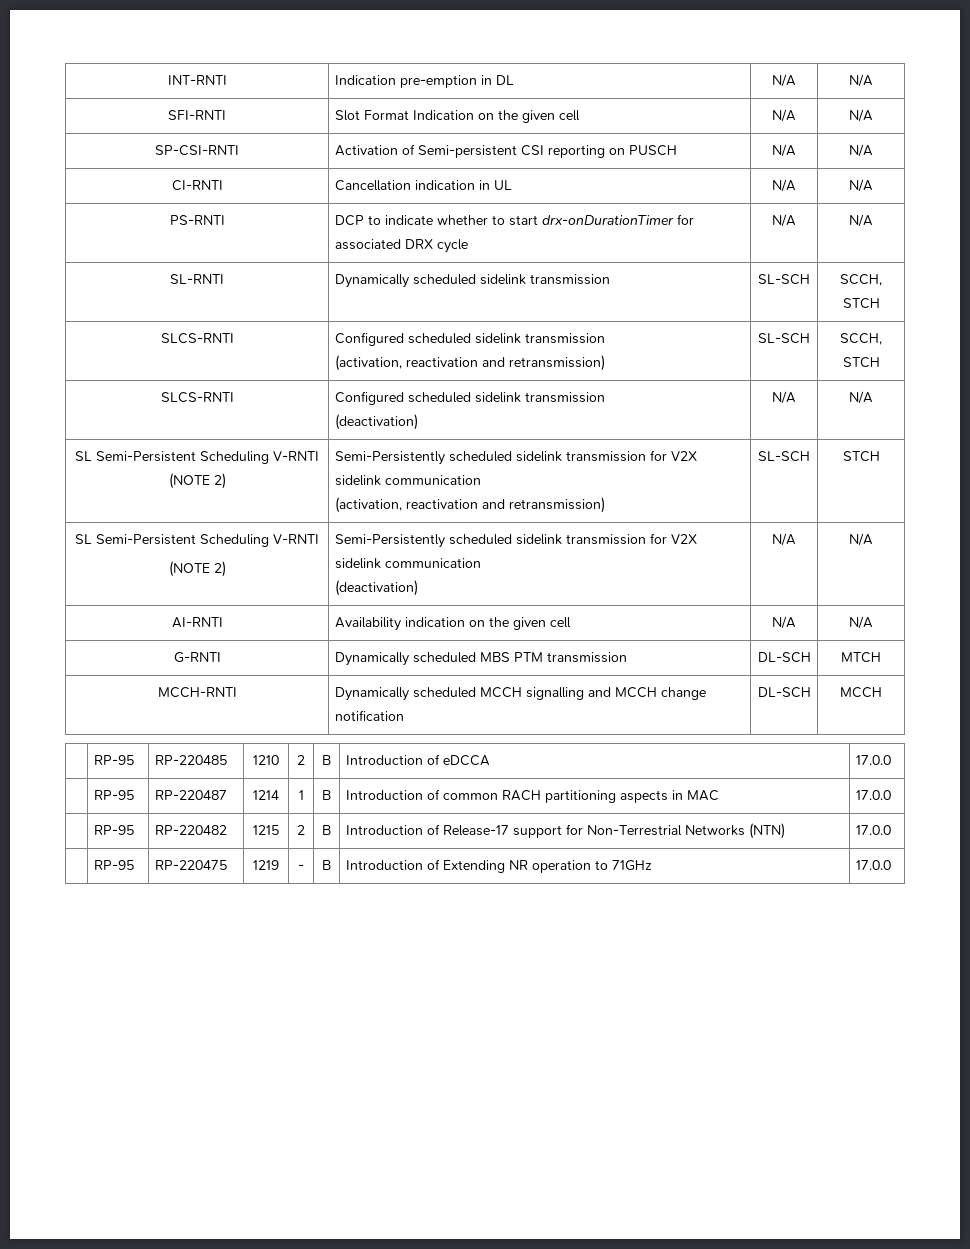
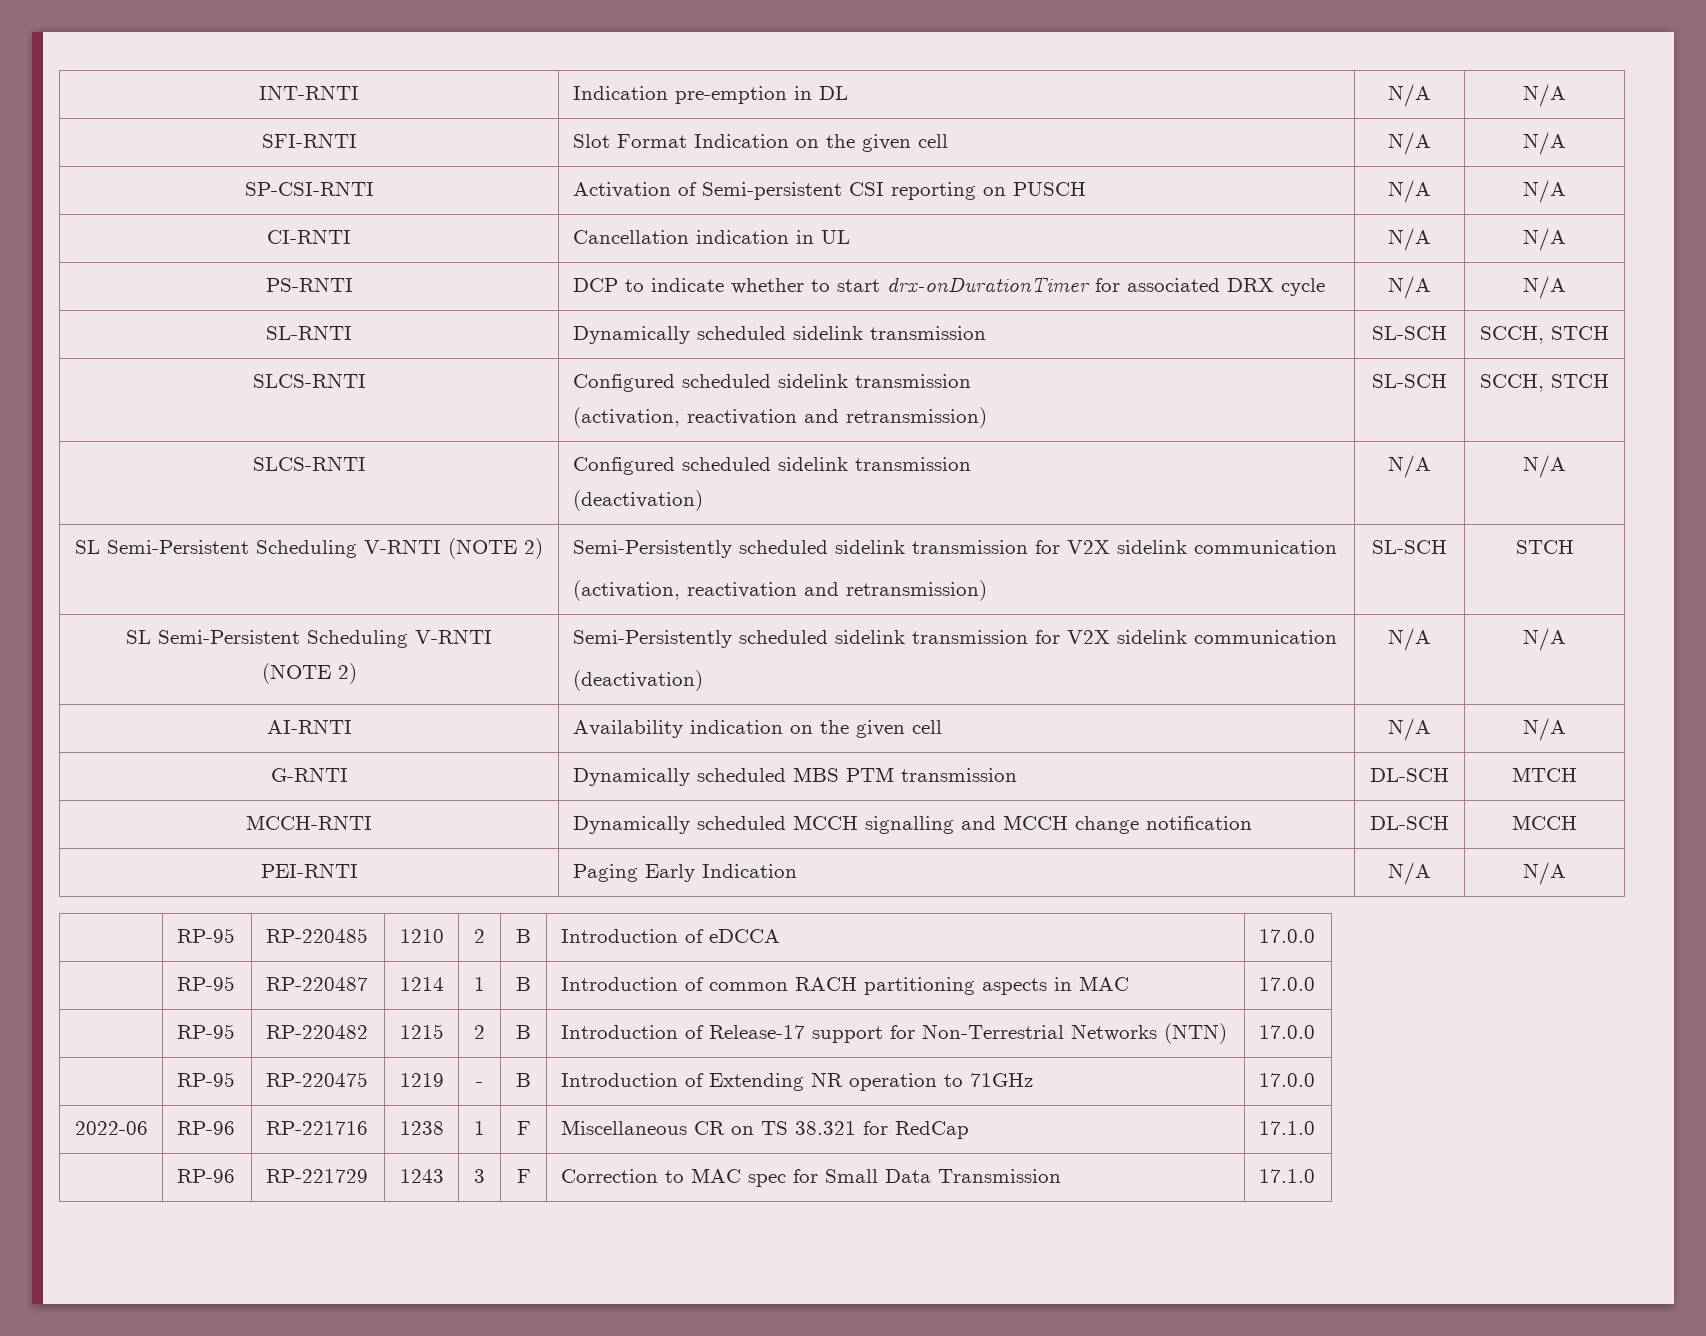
+ PEI-RNTI | Paging Early Indication | N/A | N/A
+ 2022-06 | RP-96 | RP-221716 | 1238 | 1 | F | Miscellaneous CR on TS 38.321 for RedCap | 17.1.0
+ | RP-96 | RP-221729 | 1243 | 3 | F | Correction to MAC spec for Small Data Transmission | 17.1.0

